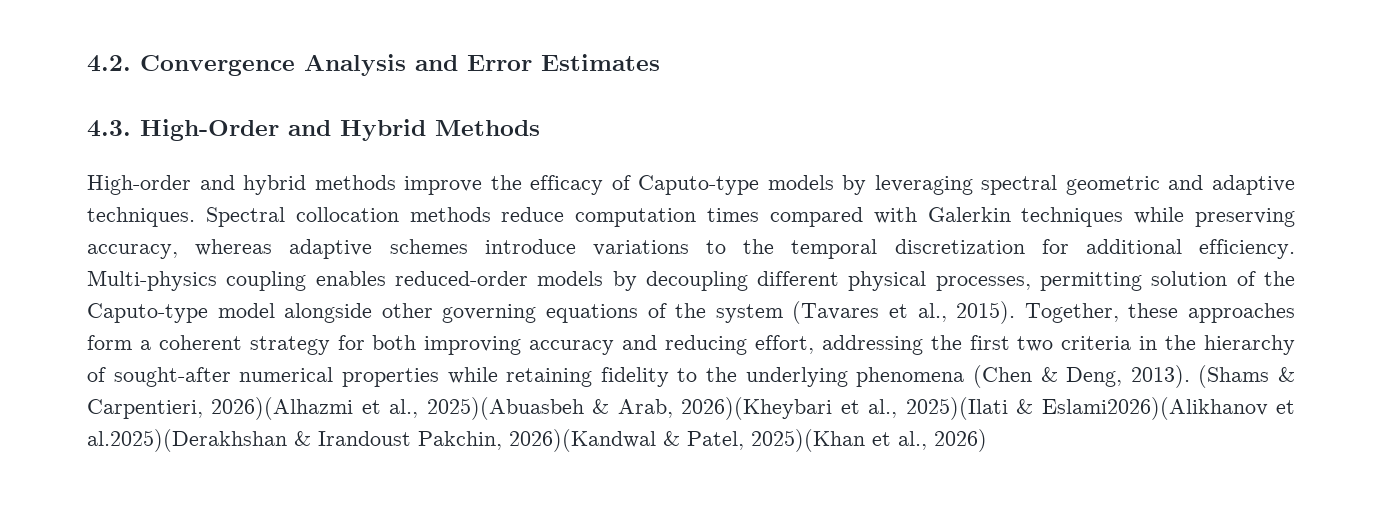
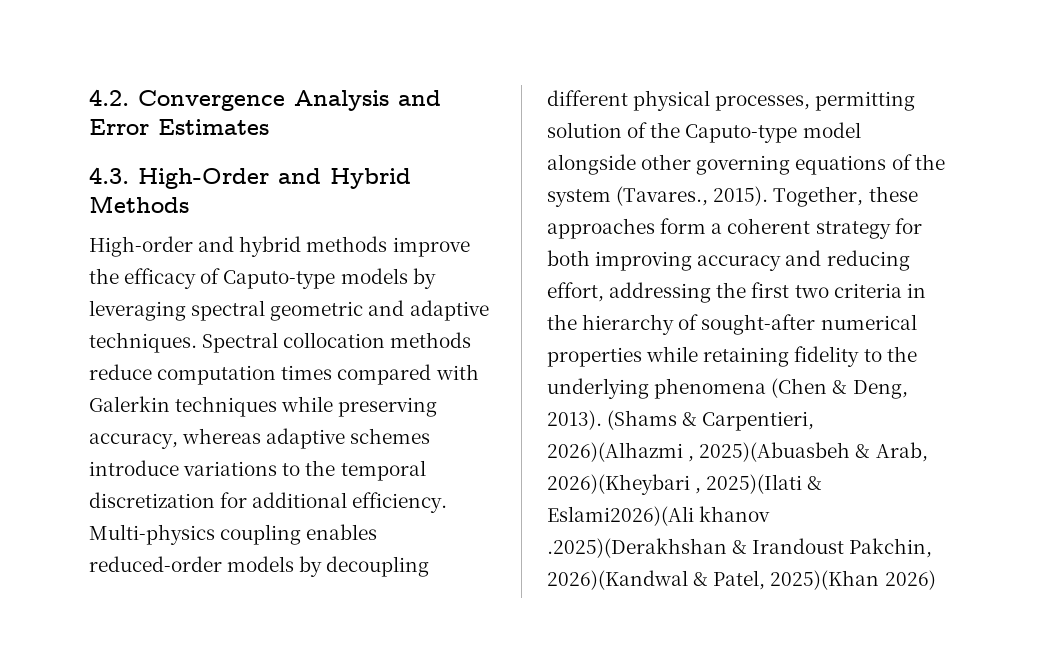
- Multi-physics coupling enables reduced-order models by decoupling different physical processes, permitting solution of the Caputo-type model alongside other governing equations of the system (Tavares et al., 2015).
+ Multi-physics coupling enables reduced-order models by decoupling different physical processes, permitting solution of the Caputo-type model alongside other governing equations of the system (Tavares., 2015).
- (Shams & Carpentieri, 2026)(Alhazmi et al., 2025)(Abuasbeh & Arab, 2026)(Kheybari et al., 2025)(Ilati & Eslami2026)(Alikhanov et al.2025)(Derakhshan & Irandoust Pakchin, 2026)(Kandwal & Patel, 2025)(Khan et al., 2026)
+ (Shams & Carpentieri, 2026)(Alhazmi , 2025)(Abuasbeh & Arab, 2026)(Kheybari , 2025)(Ilati & Eslami2026)(Ali khanov .2025)(Derakhshan & Irandoust Pakchin, 2026)(Kandwal & Patel, 2025)(Khan 2026)

